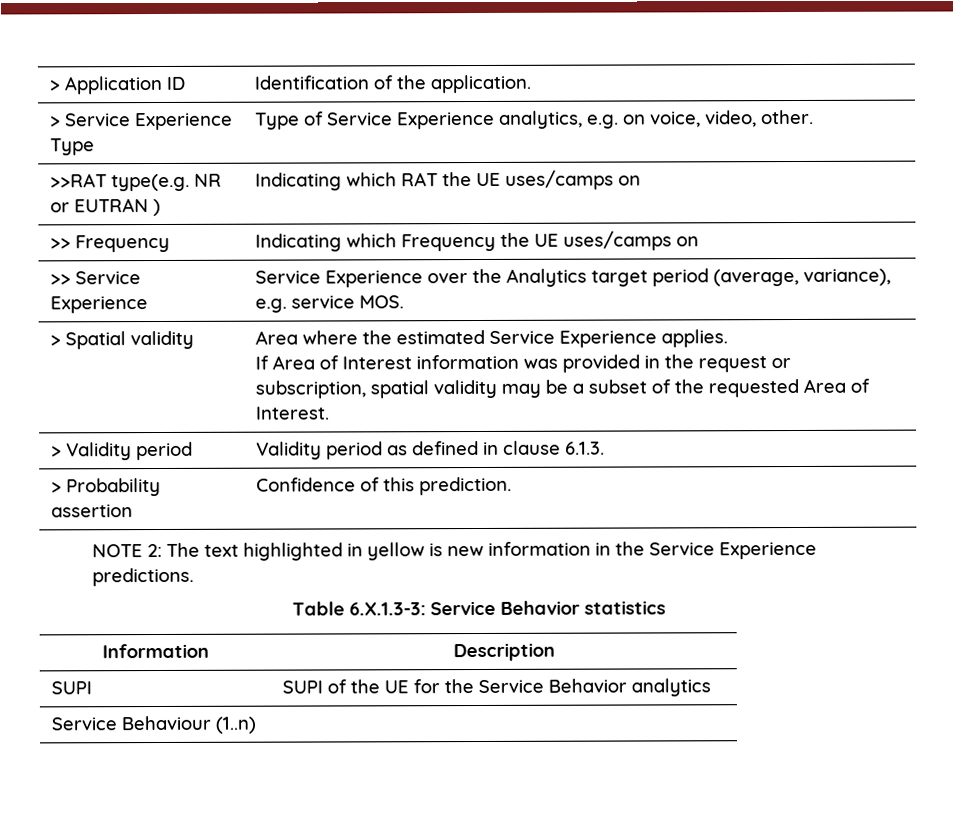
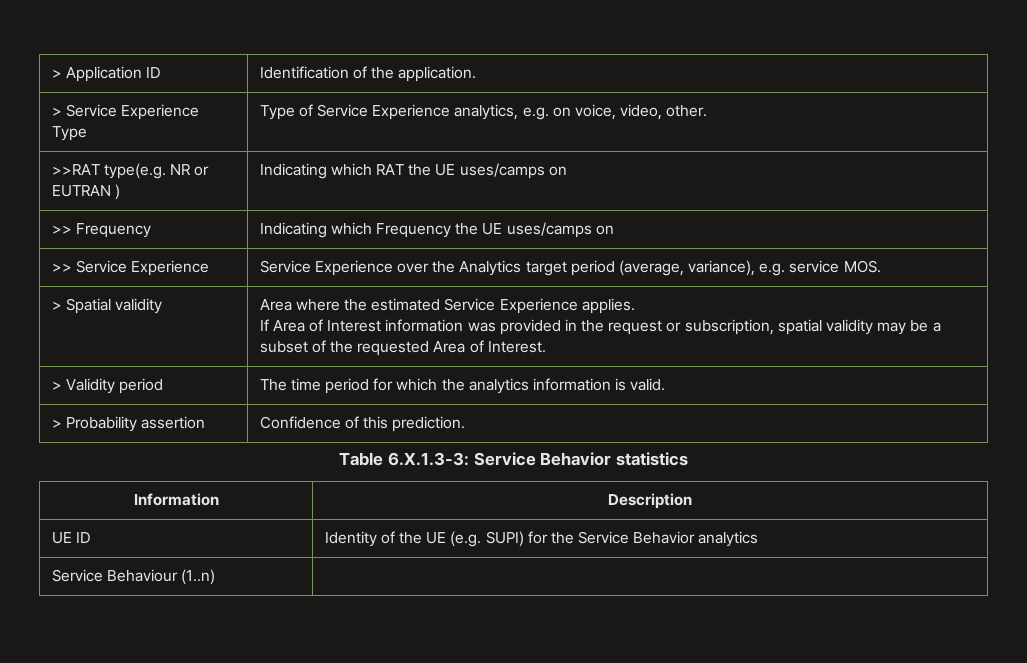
- > Validity period | Validity period as defined in clause 6.1.3.
+ > Validity period | The time period for which the analytics information is valid.
- NOTE 2: The text highlighted in yellow is new information in the Service Experience predictions.
- SUPI | SUPI of the UE for the Service Behavior analytics
+ UE ID | Identity of the UE (e.g. SUPI) for the Service Behavior analytics

